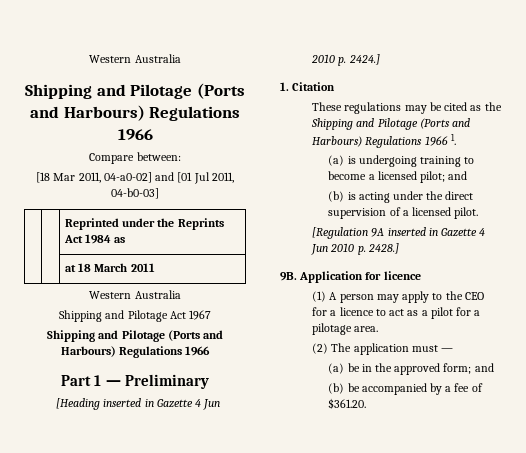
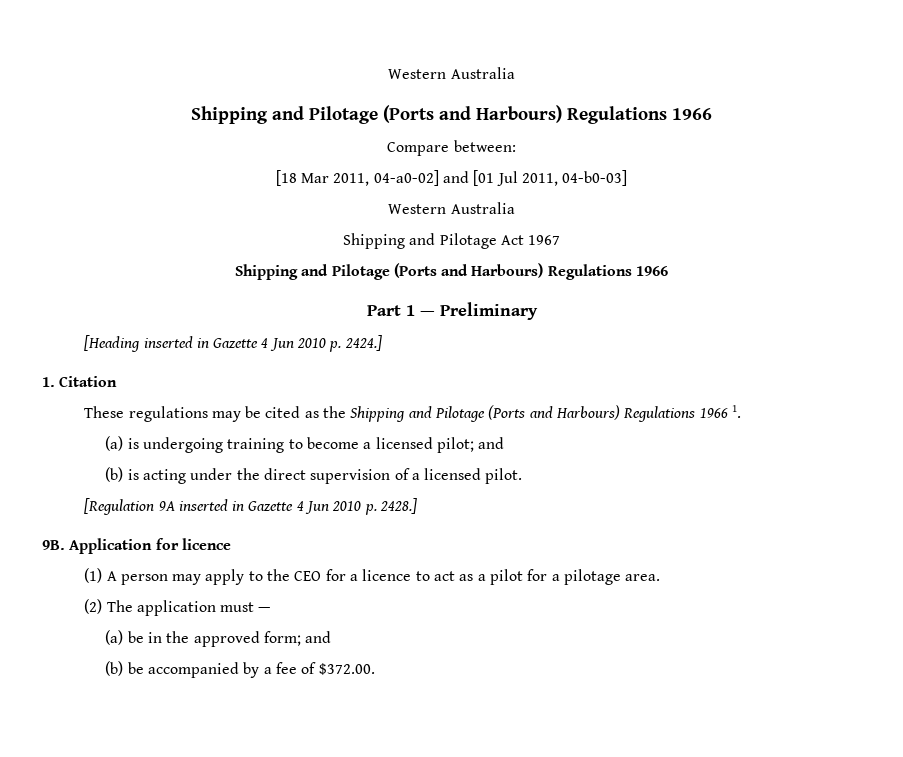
- | | Reprinted under the Reprints Act 1984 as
- | | at 18 March 2011
- (b) be accompanied by a fee of $361.20.
+ (b) be accompanied by a fee of $372.00.

